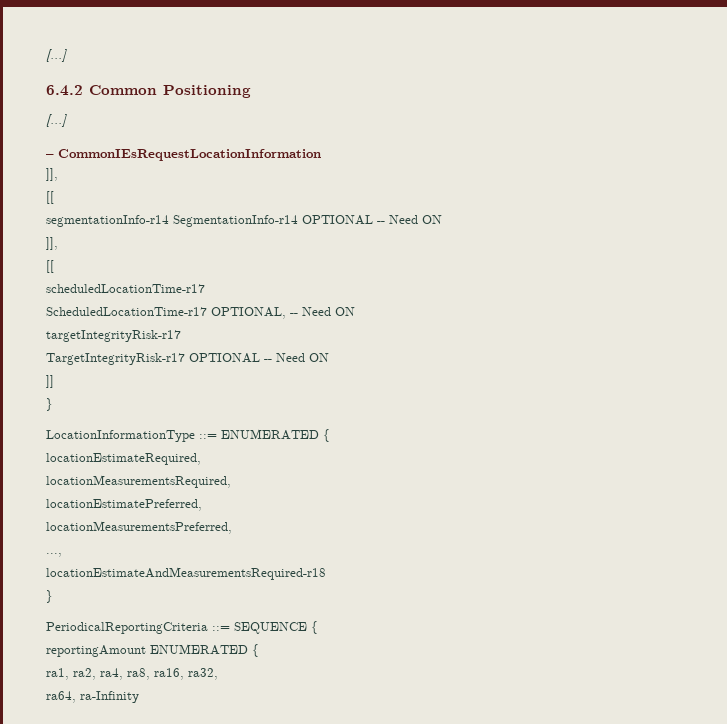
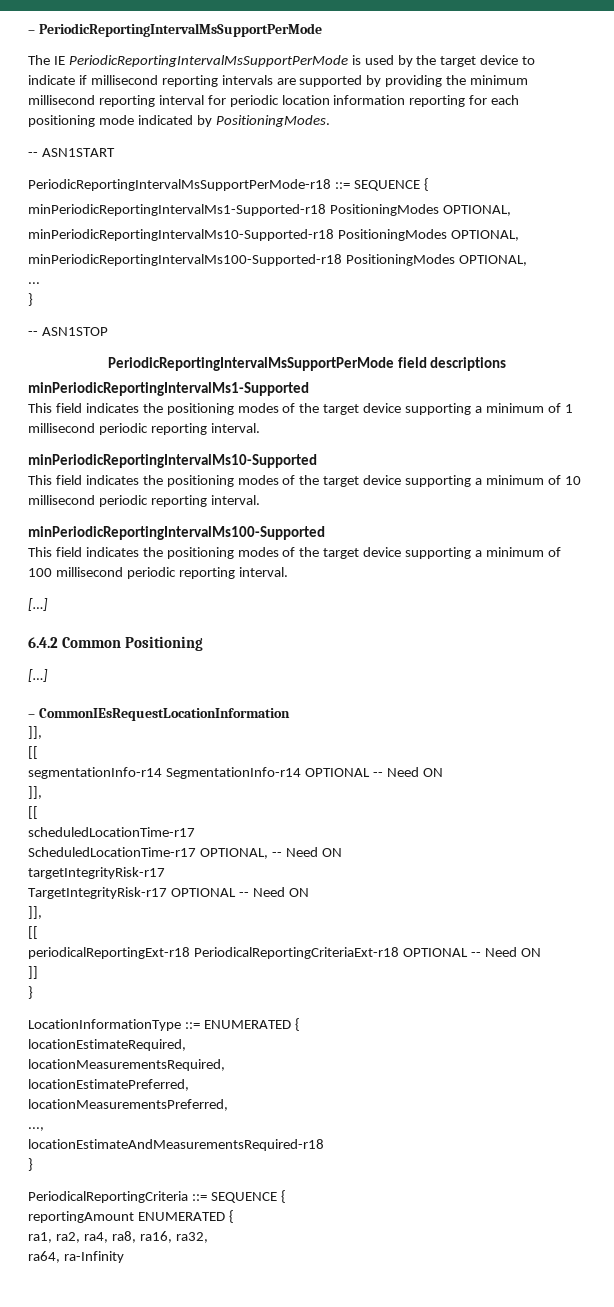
+ – PeriodicReportingIntervalMsSupportPerMode
+ The IE PeriodicReportingIntervalMsSupportPerMode is used by the target device to indicate if millisecond reporting intervals are supported by providing the minimum millisecond reporting interval for periodic location information reporting for each positioning mode indicated by PositioningModes.
+ -- ASN1START
+ PeriodicReportingIntervalMsSupportPerMode-r18 ::= SEQUENCE {
+ minPeriodicReportingIntervalMs1-Supported-r18 PositioningModes OPTIONAL,
+ minPeriodicReportingIntervalMs10-Supported-r18 PositioningModes OPTIONAL,
+ minPeriodicReportingIntervalMs100-Supported-r18 PositioningModes OPTIONAL,
+ ...
+ }
+ -- ASN1STOP
+ PeriodicReportingIntervalMsSupportPerMode field descriptions
+ minPeriodicReportingIntervalMs1-Supported
+ This field indicates the positioning modes of the target device supporting a minimum of 1 millisecond periodic reporting interval.
+ minPeriodicReportingIntervalMs10-Supported
+ This field indicates the positioning modes of the target device supporting a minimum of 10 millisecond periodic reporting interval.
+ minPeriodicReportingIntervalMs100-Supported
+ This field indicates the positioning modes of the target device supporting a minimum of 100 millisecond periodic reporting interval.
  TargetIntegrityRisk-r17 OPTIONAL -- Need ON
+ ]],
+ [[
+ periodicalReportingExt-r18 PeriodicalReportingCriteriaExt-r18 OPTIONAL -- Need ON

